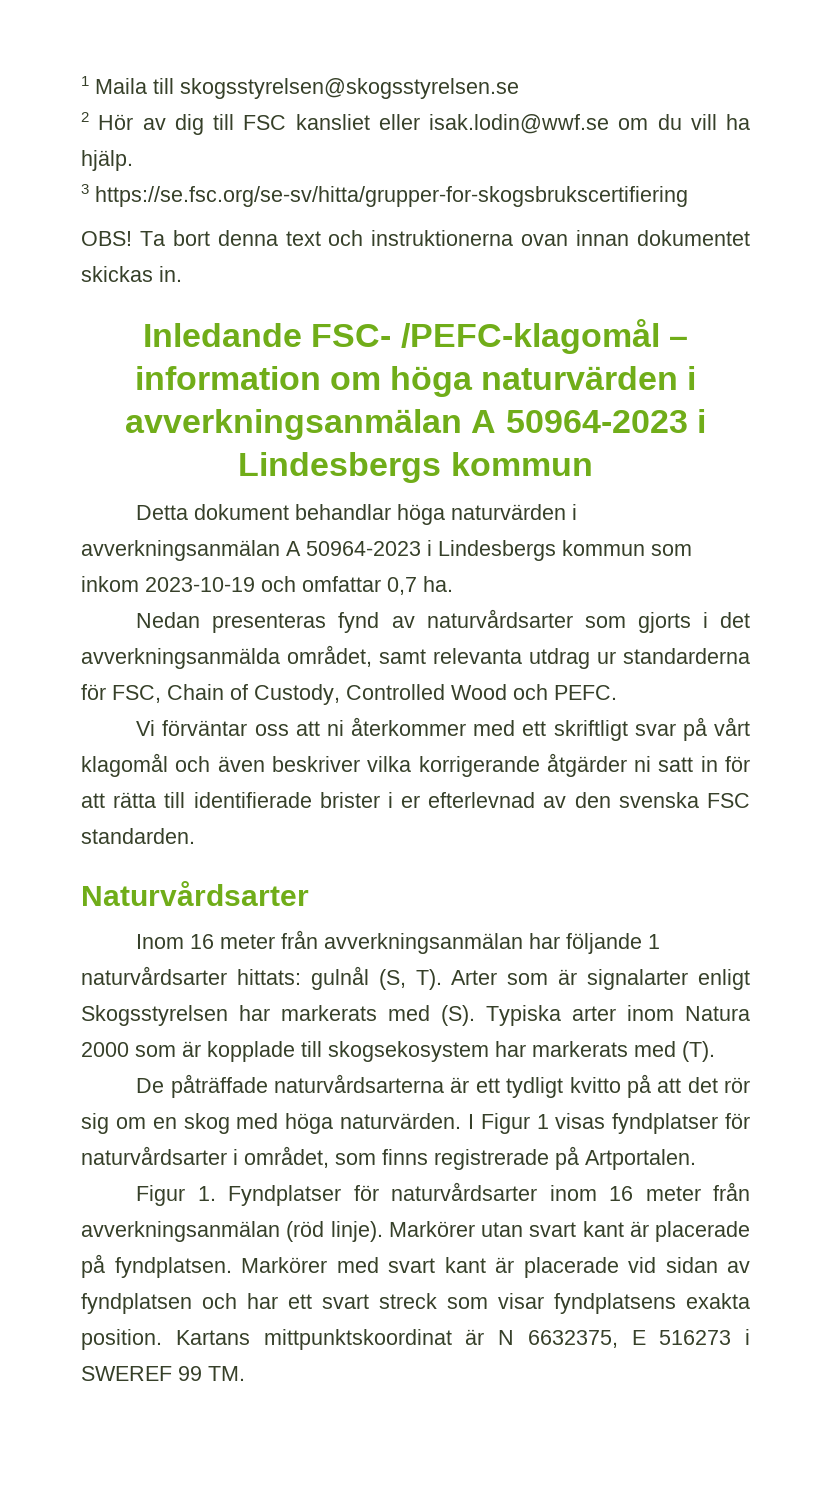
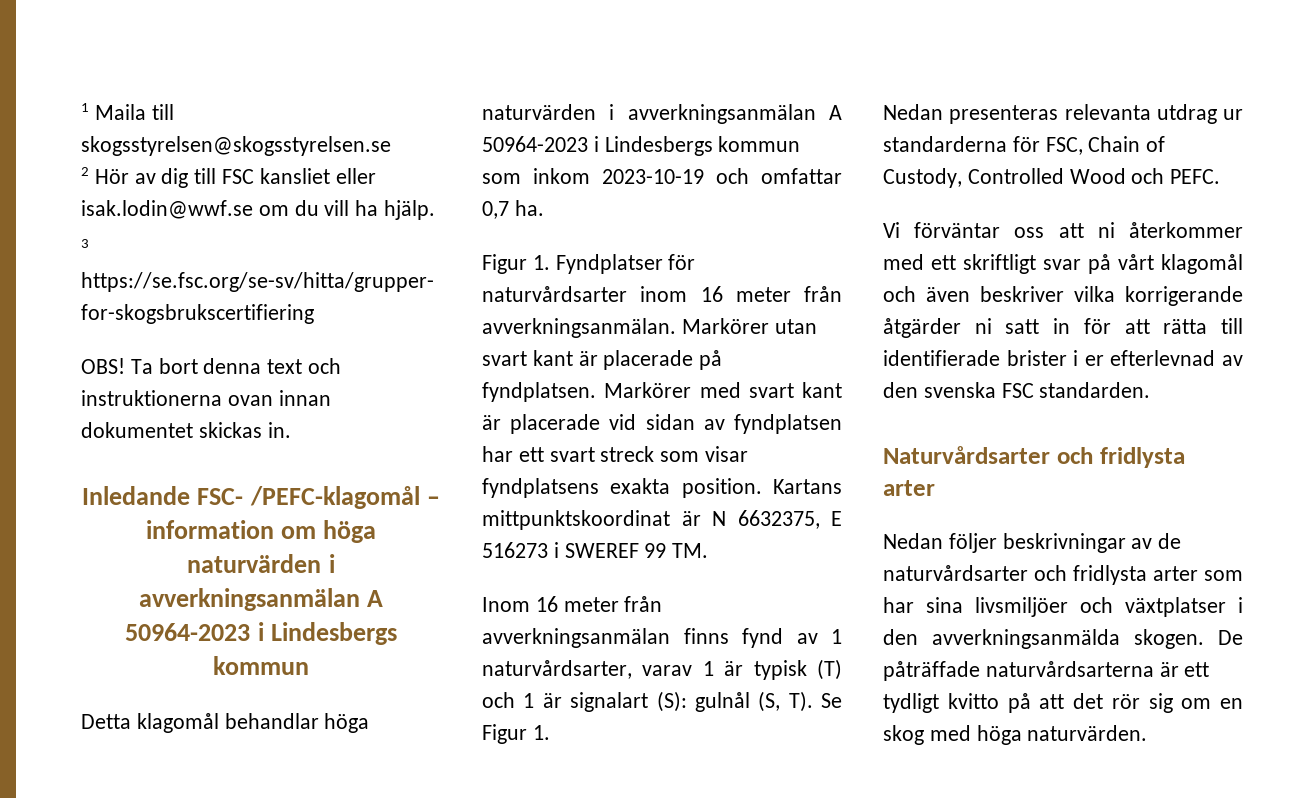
- Detta dokument behandlar höga naturvärden i avverkningsanmälan A 50964-2023 i Lindesbergs kommun som inkom 2023-10-19 och omfattar 0,7 ha.
+ Detta klagomål behandlar höga naturvärden i avverkningsanmälan A 50964-2023 i Lindesbergs kommun som inkom 2023-10-19 och omfattar 0,7 ha.
- Nedan presenteras fynd av naturvårdsarter som gjorts i det avverkningsanmälda området, samt relevanta utdrag ur standarderna för FSC, Chain of Custody, Controlled Wood och PEFC.
+ Figur 1. Fyndplatser för naturvårdsarter inom 16 meter från avverkningsanmälan. Markörer utan svart kant är placerade på fyndplatsen. Markörer med svart kant är placerade vid sidan av fyndplatsen har ett svart streck som visar fyndplatsens exakta position. Kartans mittpunktskoordinat är N 6632375, E 516273 i SWEREF 99 TM.
+ Inom 16 meter från avverkningsanmälan finns fynd av 1 naturvårdsarter, varav 1 är typisk (T) och 1 är signalart (S): gulnål (S, T). Se Figur 1.
+ Nedan presenteras relevanta utdrag ur standarderna för FSC, Chain of Custody, Controlled Wood och PEFC.
- Naturvårdsarter
- Inom 16 meter från avverkningsanmälan har följande 1 naturvårdsarter hittats: gulnål (S, T). Arter som är signalarter enligt Skogsstyrelsen har markerats med (S). Typiska arter inom Natura 2000 som är kopplade till skogsekosystem har markerats med (T).
- De påträffade naturvårdsarterna är ett tydligt kvitto på att det rör sig om en skog med höga naturvärden. I Figur 1 visas fyndplatser för naturvårdsarter i området, som finns registrerade på Artportalen.
- Figur 1. Fyndplatser för naturvårdsarter inom 16 meter från avverkningsanmälan (röd linje). Markörer utan svart kant är placerade på fyndplatsen. Markörer med svart kant är placerade vid sidan av fyndplatsen och har ett svart streck som visar fyndplatsens exakta position. Kartans mittpunktskoordinat är N 6632375, E 516273 i SWEREF 99 TM.
+ Naturvårdsarter och fridlysta arter
+ Nedan följer beskrivningar av de naturvårdsarter och fridlysta arter som har sina livsmiljöer och växtplatser i den avverkningsanmälda skogen. De påträffade naturvårdsarterna är ett tydligt kvitto på att det rör sig om en skog med höga naturvärden.

